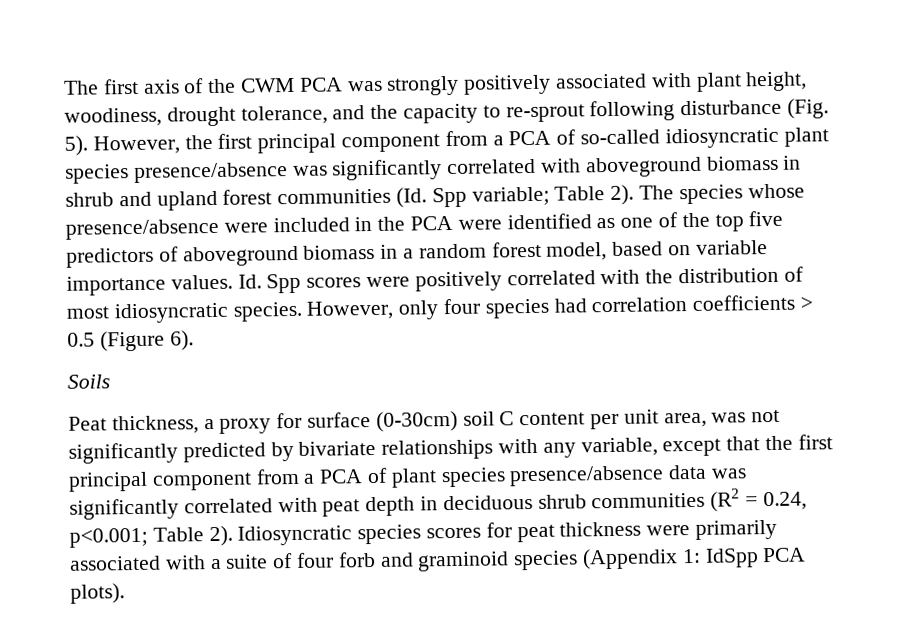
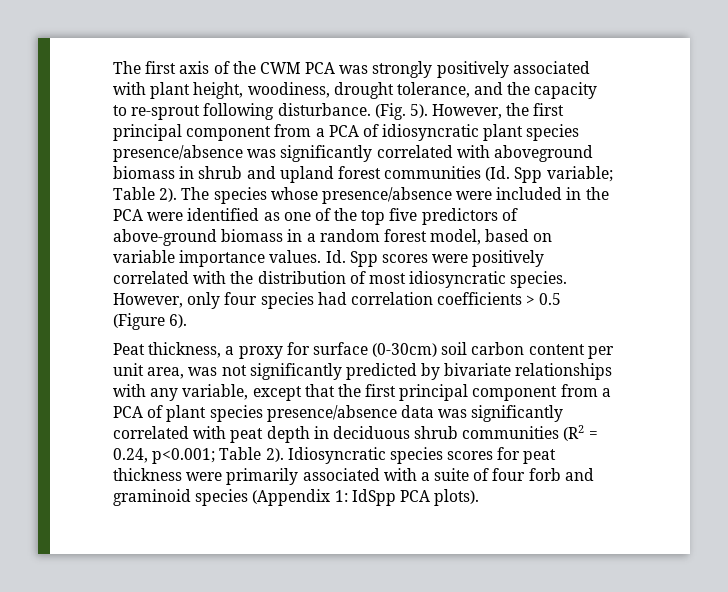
- The first axis of the CWM PCA was strongly positively associated with plant height, woodiness, drought tolerance, and the capacity to re-sprout following disturbance (Fig. 5).
+ The first axis of the CWM PCA was strongly positively associated with plant height, woodiness, drought tolerance, and the capacity to re-sprout following disturbance. (Fig. 5).
- However, the first principal component from a PCA of so-called idiosyncratic plant species presence/absence was significantly correlated with aboveground biomass in shrub and upland forest communities (Id. Spp variable; Table 2).
+ However, the first principal component from a PCA of idiosyncratic plant species presence/absence was significantly correlated with aboveground biomass in shrub and upland forest communities (Id. Spp variable; Table 2).
- The species whose presence/absence were included in the PCA were identified as one of the top five predictors of aboveground biomass in a random forest model, based on variable importance values.
+ The species whose presence/absence were included in the PCA were identified as one of the top five predictors of above-ground biomass in a random forest model, based on variable importance values.
- Soils
- Peat thickness, a proxy for surface (0-30cm) soil C content per unit area, was not significantly predicted by bivariate relationships with any variable, except that the first principal component from a PCA of plant species presence/absence data was significantly correlated with peat depth in deciduous shrub communities (R2 = 0.24, p<0.001; Table 2).
+ Peat thickness, a proxy for surface (0-30cm) soil carbon content per unit area, was not significantly predicted by bivariate relationships with any variable, except that the first principal component from a PCA of plant species presence/absence data was significantly correlated with peat depth in deciduous shrub communities (R2 = 0.24, p<0.001; Table 2).

